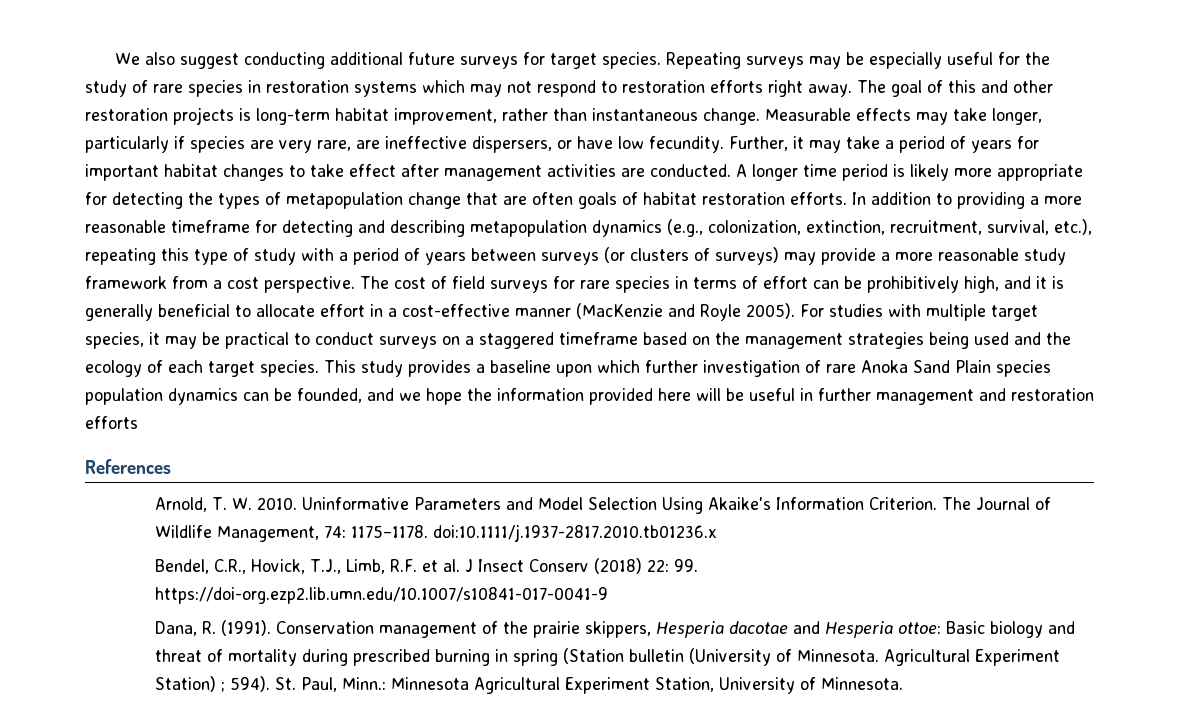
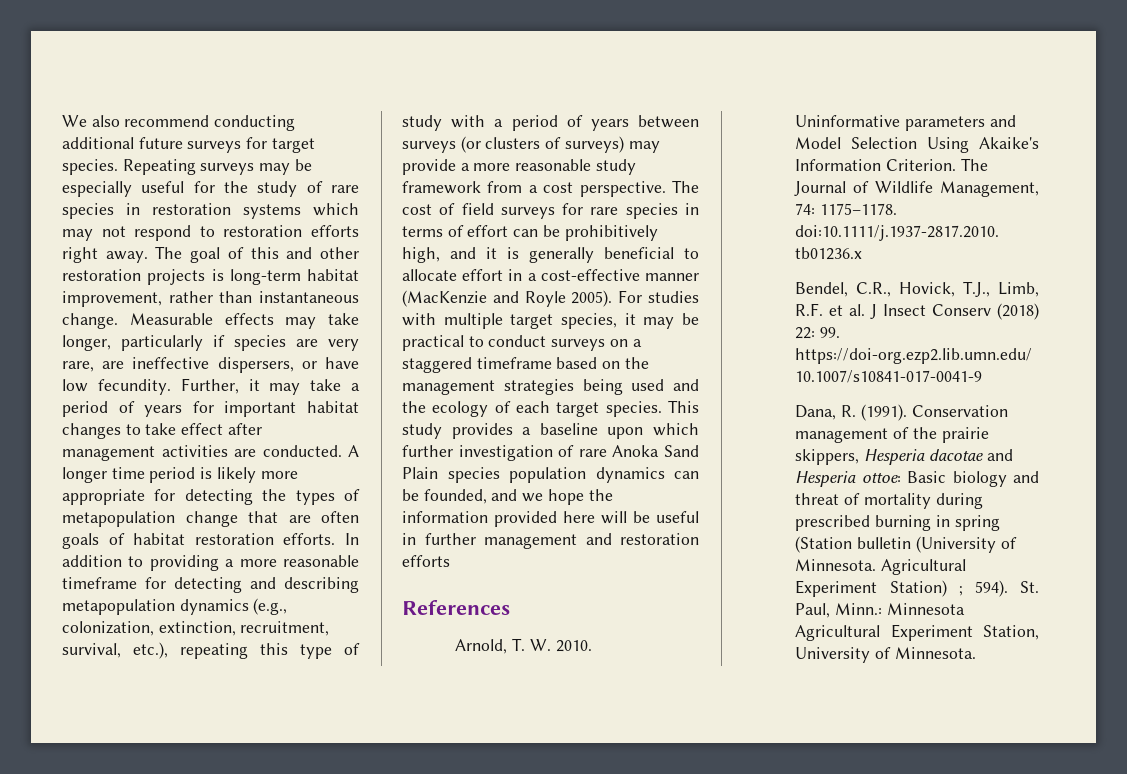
- We also suggest conducting additional future surveys for target species.
+ We also recommend conducting additional future surveys for target species.
- Uninformative Parameters and Model Selection Using Akaike's Information Criterion.
+ Uninformative parameters and Model Selection Using Akaike's Information Criterion.

